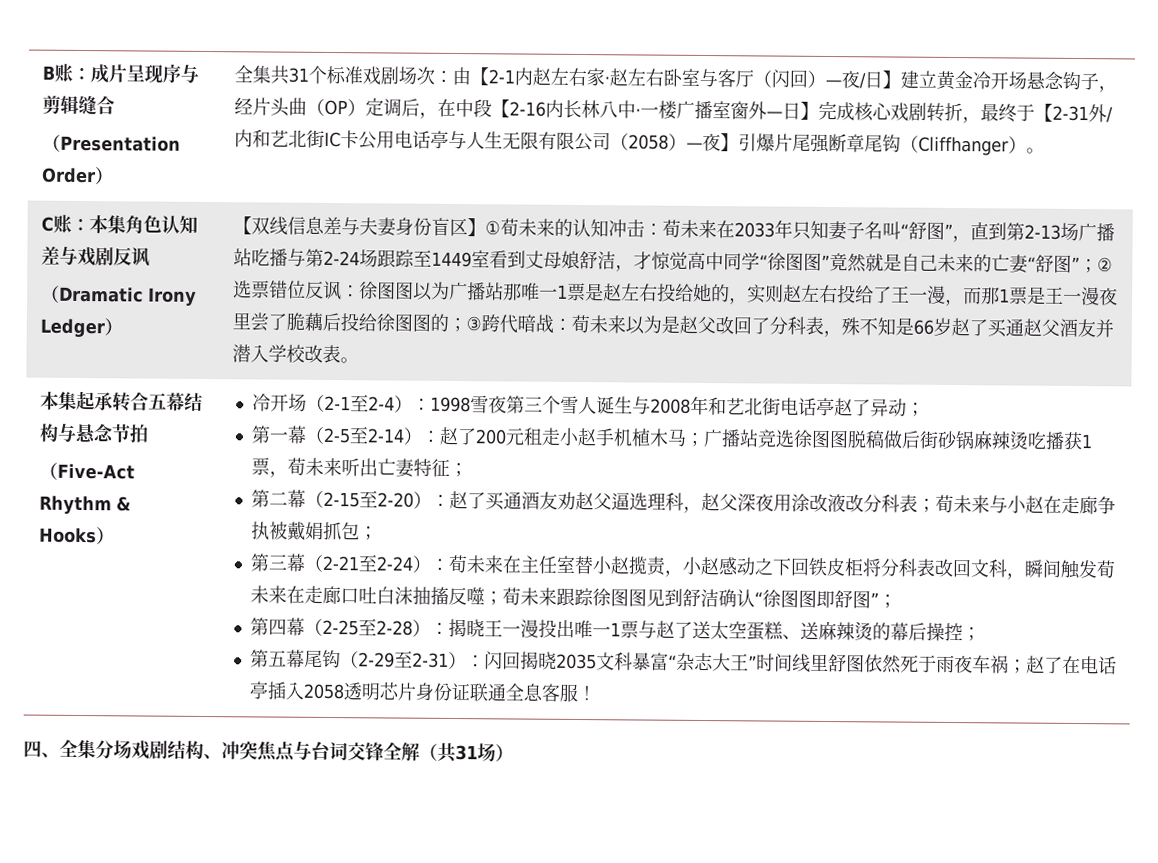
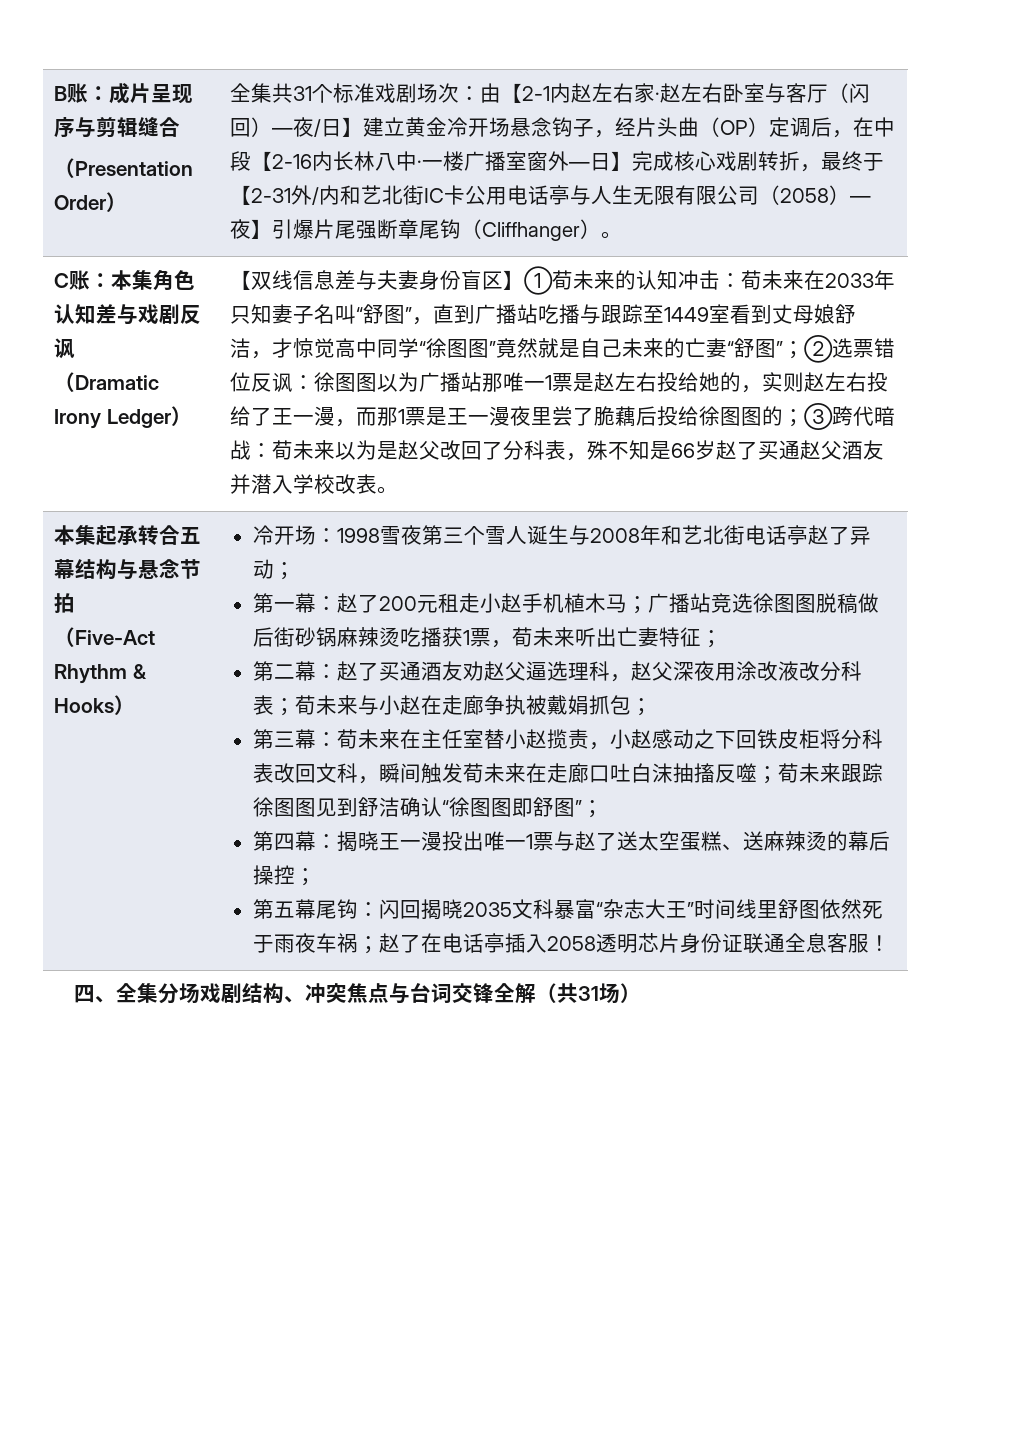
- 荀未来在2033年只知妻子名叫“舒图”，直到第2-13场广播站吃播与第2-24场跟踪至1449室看到丈母娘舒洁，才惊觉高中同学“徐图图”竟然就是自己未来的亡妻“舒图”；
+ 荀未来在2033年只知妻子名叫“舒图”，直到广播站吃播与跟踪至1449室看到丈母娘舒洁，才惊觉高中同学“徐图图”竟然就是自己未来的亡妻“舒图”；
- 冷开场（2-1至2-4）：1998雪夜第三个雪人诞生与2008年和艺北街电话亭赵了异动；
+ 冷开场：1998雪夜第三个雪人诞生与2008年和艺北街电话亭赵了异动；
- 第一幕（2-5至2-14）：赵了200元租走小赵手机植木马；广播站竞选徐图图脱稿做后街砂锅麻辣烫吃播获1票，荀未来听出亡妻特征；
+ 第一幕：赵了200元租走小赵手机植木马；广播站竞选徐图图脱稿做后街砂锅麻辣烫吃播获1票，荀未来听出亡妻特征；
- 第二幕（2-15至2-20）：赵了买通酒友劝赵父逼选理科，赵父深夜用涂改液改分科表；荀未来与小赵在走廊争执被戴娟抓包；
+ 第二幕：赵了买通酒友劝赵父逼选理科，赵父深夜用涂改液改分科表；荀未来与小赵在走廊争执被戴娟抓包；
- 第三幕（2-21至2-24）：荀未来在主任室替小赵揽责，小赵感动之下回铁皮柜将分科表改回文科，瞬间触发荀未来在走廊口吐白沫抽搐反噬；荀未来跟踪徐图图见到舒洁确认“徐图图即舒图”；
+ 第三幕：荀未来在主任室替小赵揽责，小赵感动之下回铁皮柜将分科表改回文科，瞬间触发荀未来在走廊口吐白沫抽搐反噬；荀未来跟踪徐图图见到舒洁确认“徐图图即舒图”；
- 第四幕（2-25至2-28）：揭晓王一漫投出唯一1票与赵了送太空蛋糕、送麻辣烫的幕后操控；
+ 第四幕：揭晓王一漫投出唯一1票与赵了送太空蛋糕、送麻辣烫的幕后操控；
- 第五幕尾钩（2-29至2-31）：闪回揭晓2035文科暴富“杂志大王”时间线里舒图依然死于雨夜车祸；赵了在电话亭插入2058透明芯片身份证联通全息客服！
+ 第五幕尾钩：闪回揭晓2035文科暴富“杂志大王”时间线里舒图依然死于雨夜车祸；赵了在电话亭插入2058透明芯片身份证联通全息客服！

